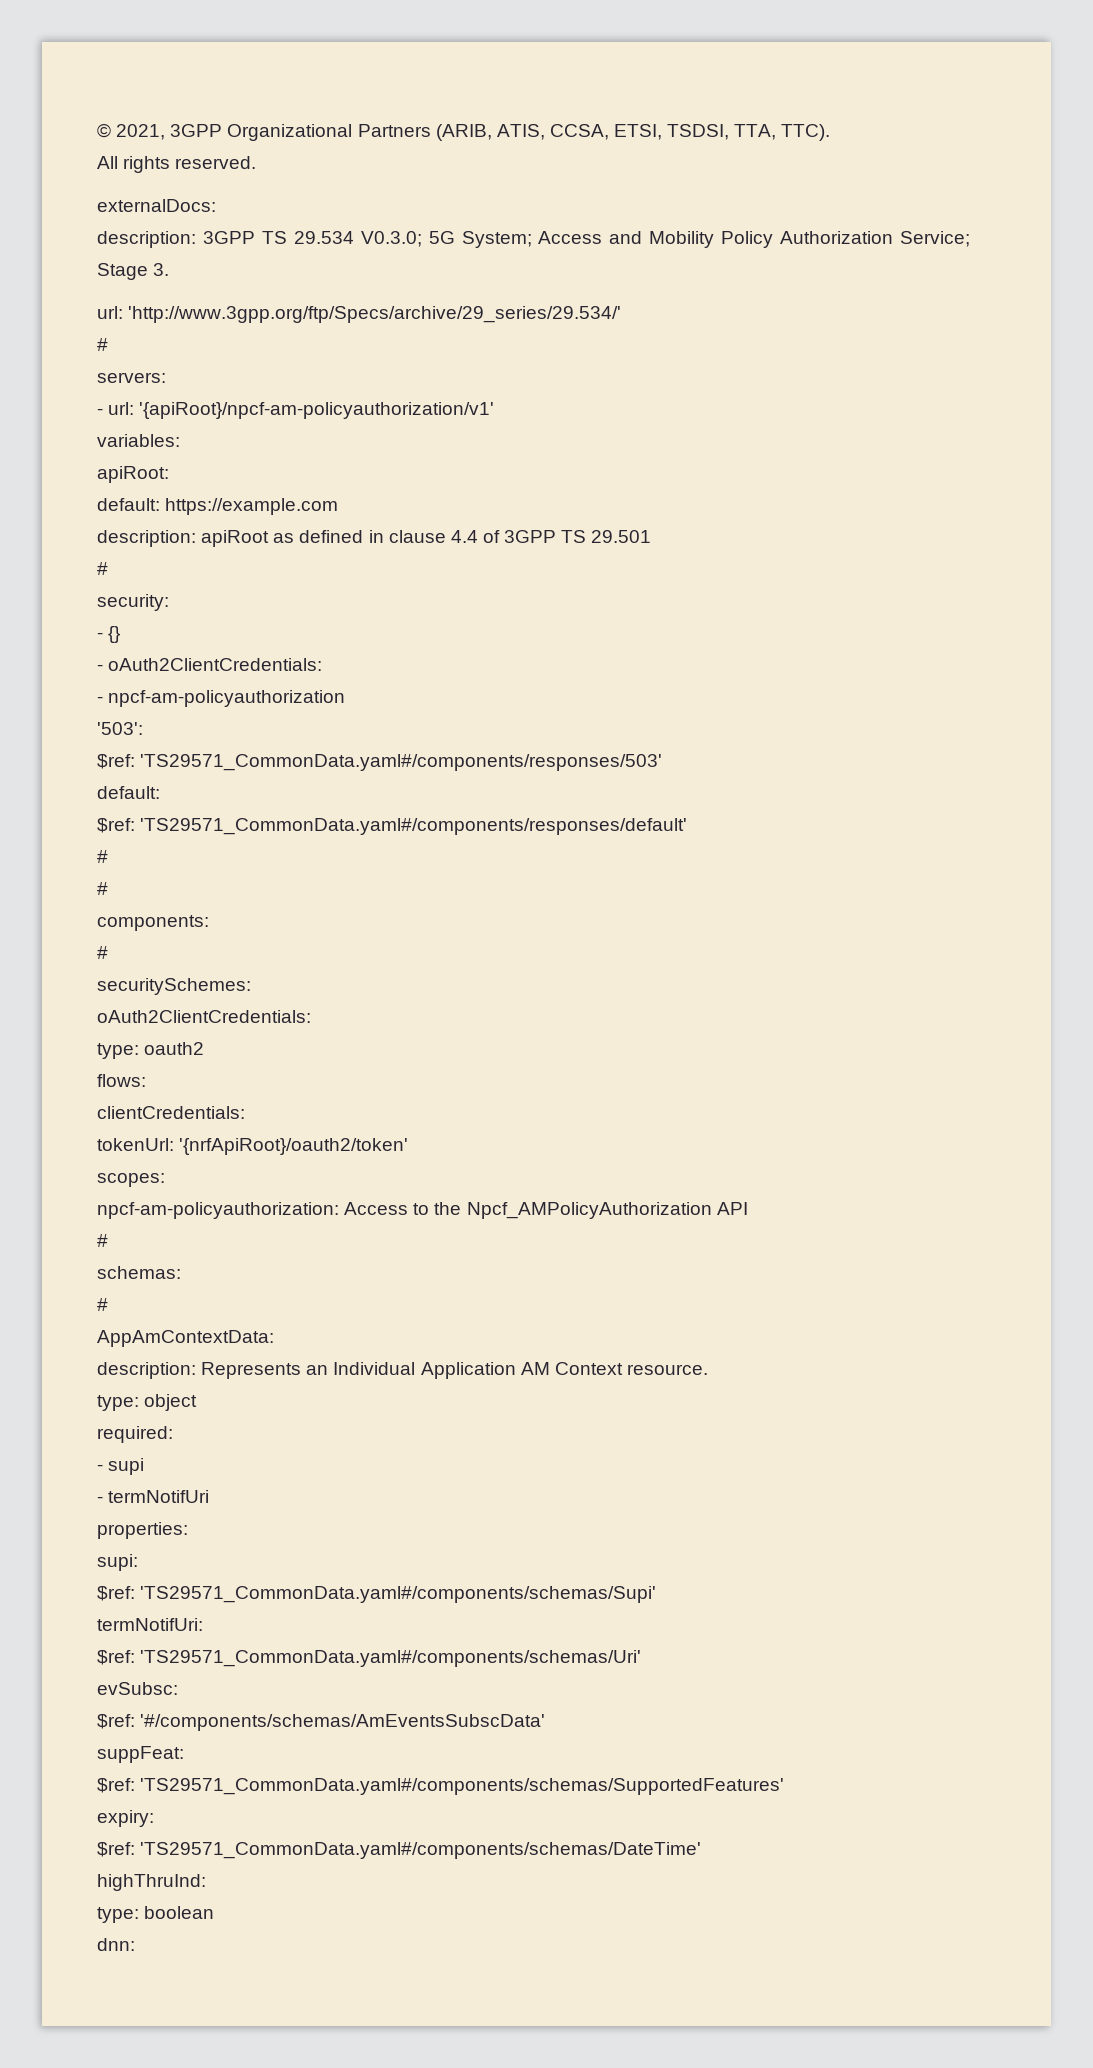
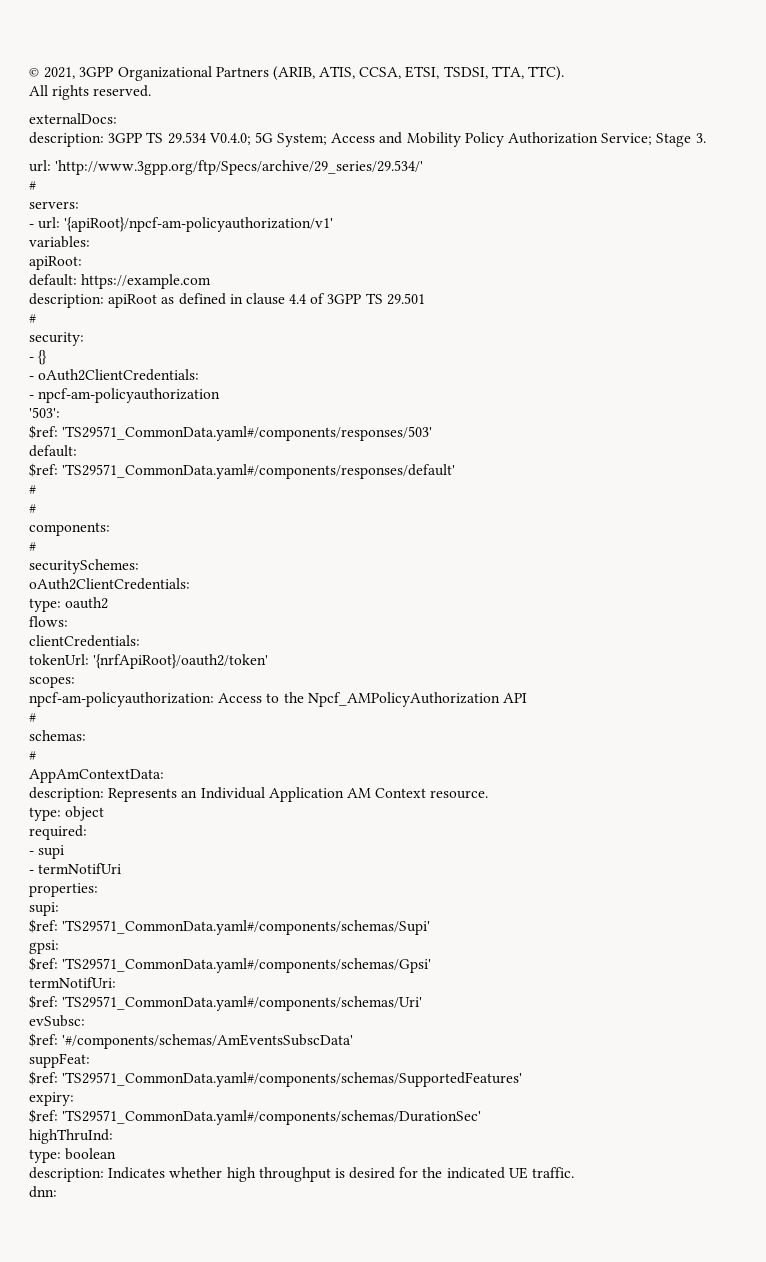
- description: 3GPP TS 29.534 V0.3.0; 5G System; Access and Mobility Policy Authorization Service; Stage 3.
+ description: 3GPP TS 29.534 V0.4.0; 5G System; Access and Mobility Policy Authorization Service; Stage 3.
+ gpsi:
+ $ref: 'TS29571_CommonData.yaml#/components/schemas/Gpsi'
- $ref: 'TS29571_CommonData.yaml#/components/schemas/DateTime'
+ $ref: 'TS29571_CommonData.yaml#/components/schemas/DurationSec'
+ description: Indicates whether high throughput is desired for the indicated UE traffic.

